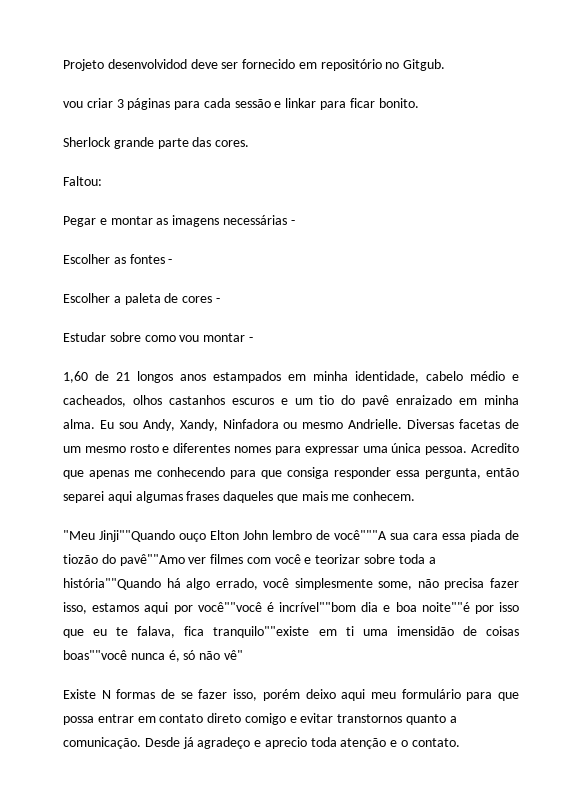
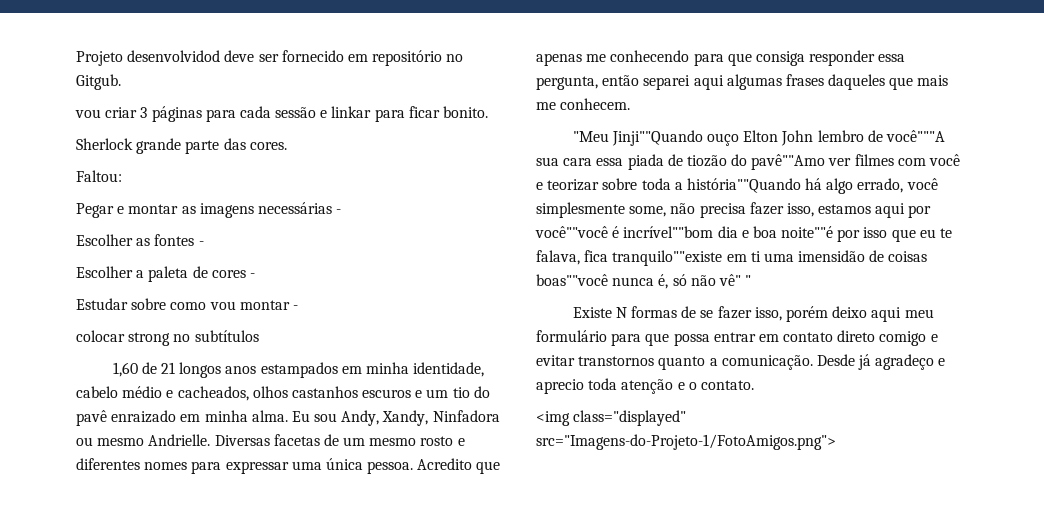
+ colocar strong no subtítulos
- "Meu Jinji""Quando ouço Elton John lembro de você"""A sua cara essa piada de tiozão do pavê""Amo ver filmes com você e teorizar sobre toda a história""Quando há algo errado, você simplesmente some, não precisa fazer isso, estamos aqui por você""você é incrível""bom dia e boa noite""é por isso que eu te falava, fica tranquilo""existe em ti uma imensidão de coisas boas""você nunca é, só não vê"
+ "Meu Jinji""Quando ouço Elton John lembro de você"""A sua cara essa piada de tiozão do pavê""Amo ver filmes com você e teorizar sobre toda a história""Quando há algo errado, você simplesmente some, não precisa fazer isso, estamos aqui por você""você é incrível""bom dia e boa noite""é por isso que eu te falava, fica tranquilo""existe em ti uma imensidão de coisas boas""você nunca é, só não vê" "
+ <img class="displayed" src="Imagens-do-Projeto-1/FotoAmigos.png">

